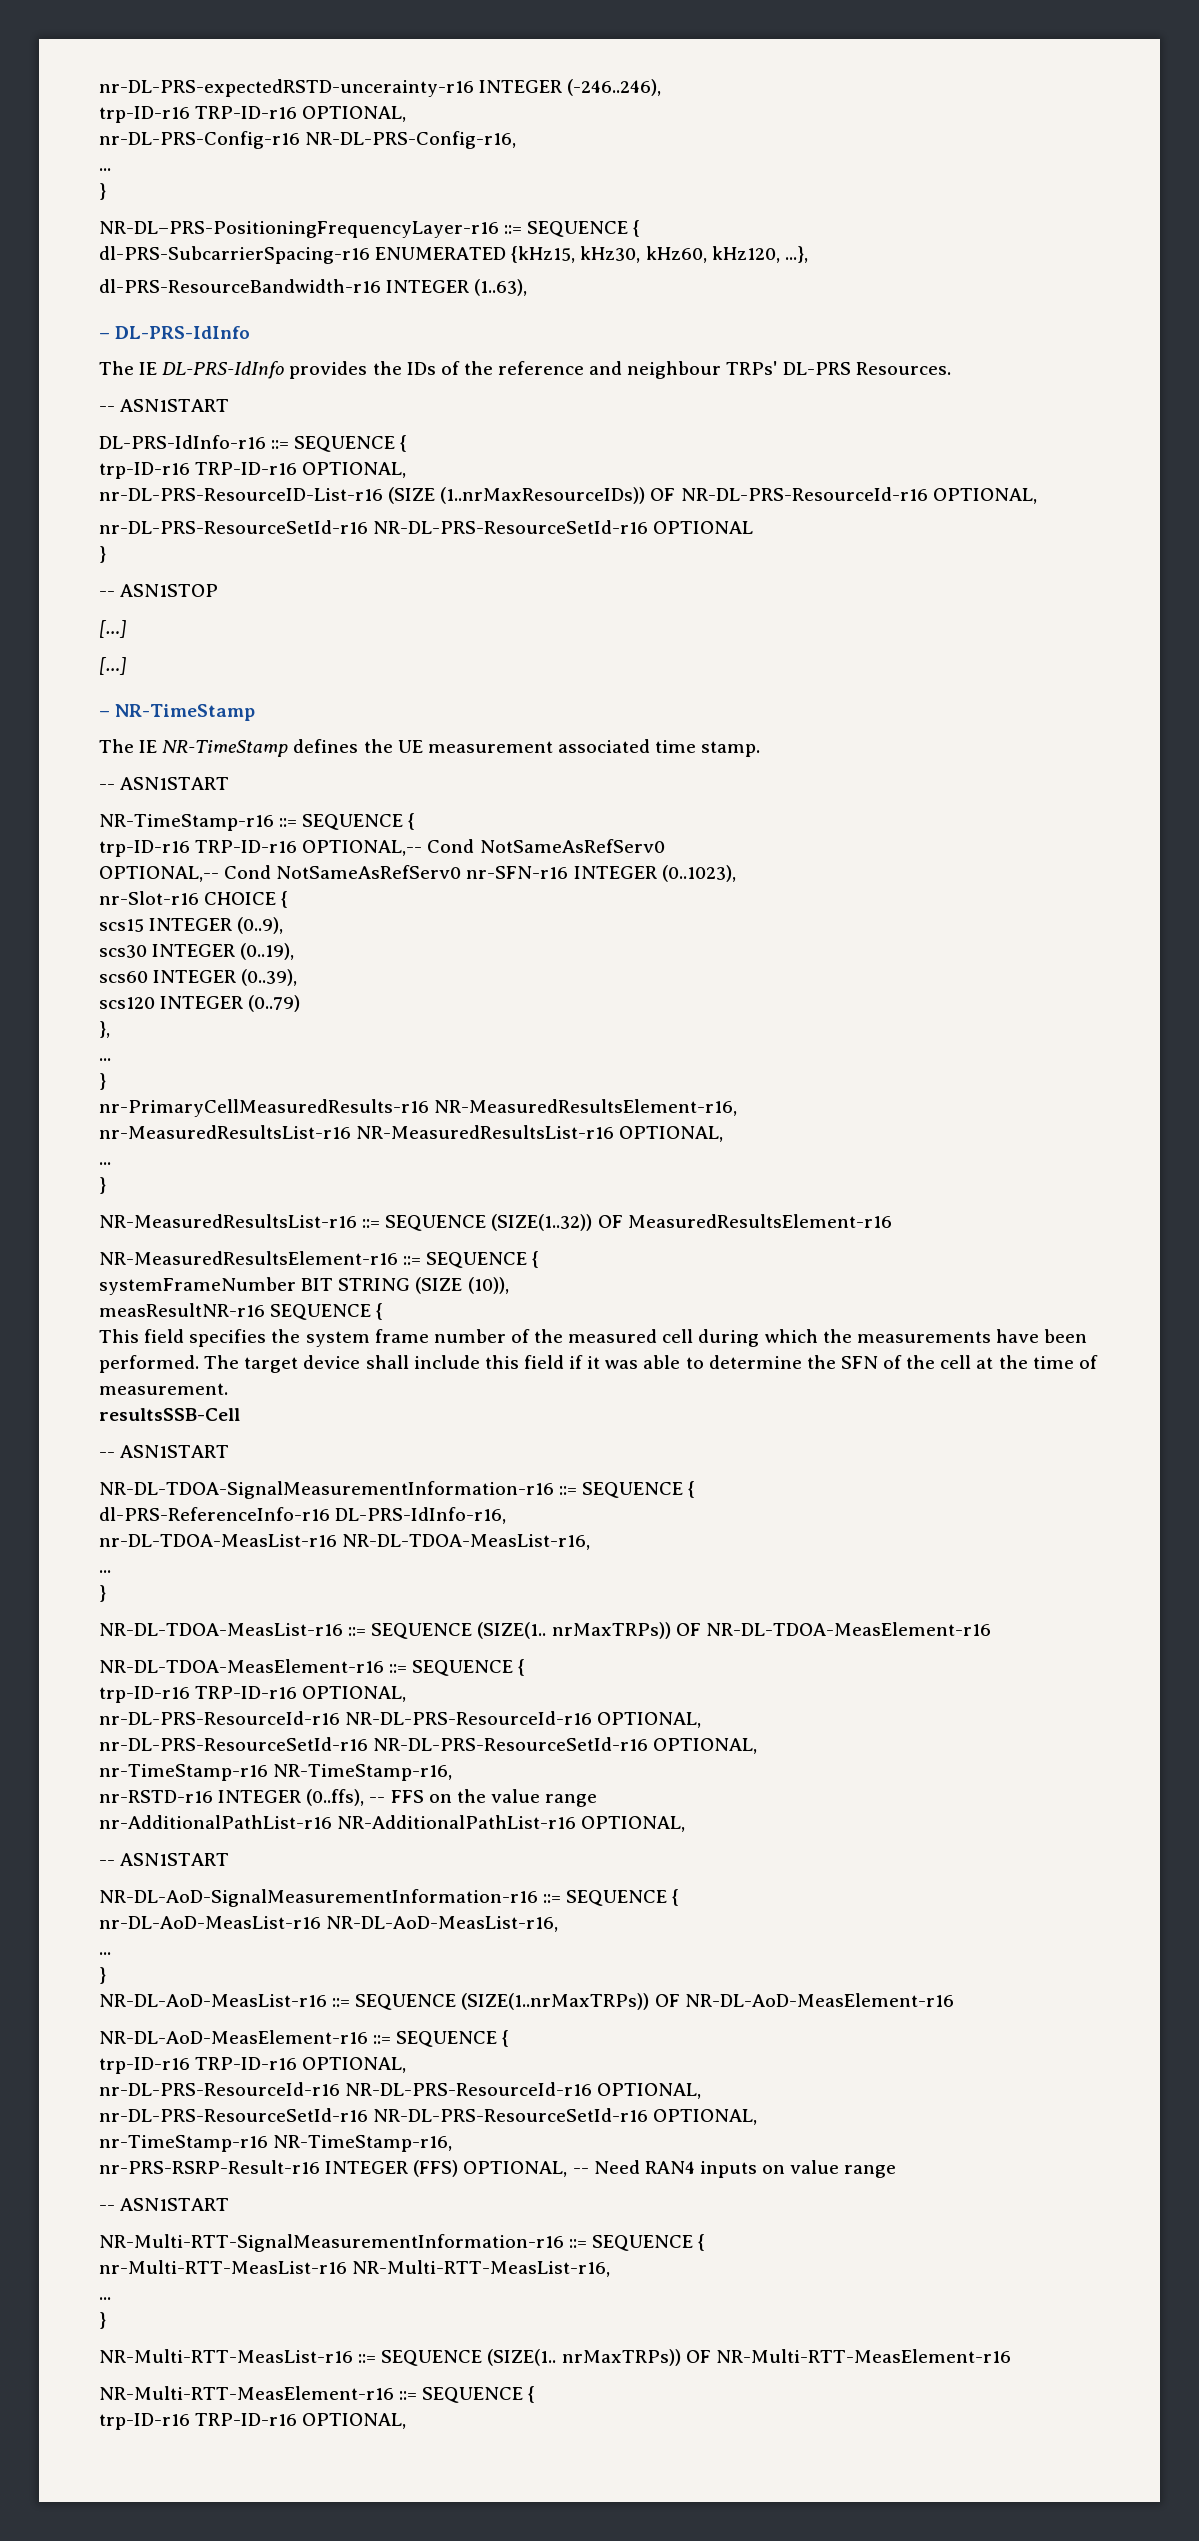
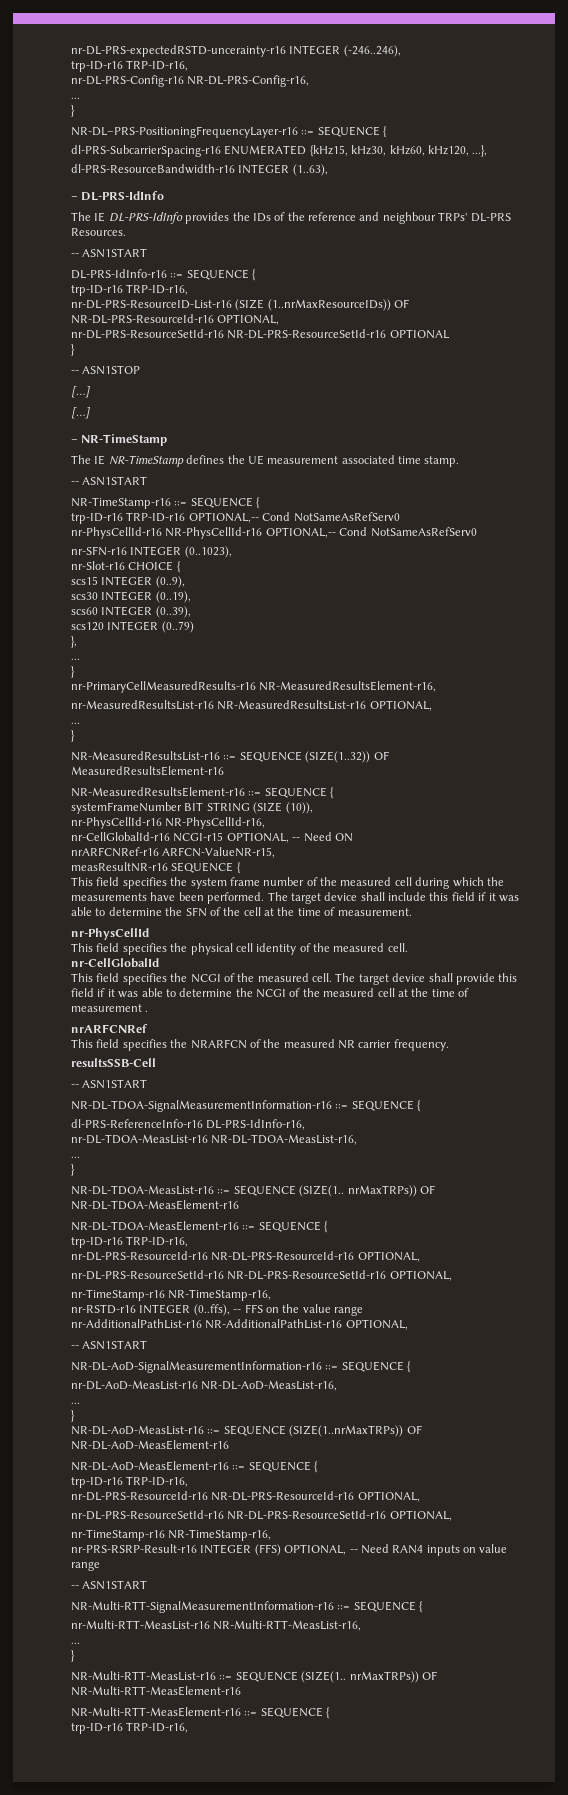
  nr-DL-PRS-expectedRSTD-uncerainty-r16 INTEGER (-246..246),
- trp-ID-r16 TRP-ID-r16 OPTIONAL,
+ trp-ID-r16 TRP-ID-r16,
  DL-PRS-IdInfo-r16 ::= SEQUENCE {
- trp-ID-r16 TRP-ID-r16 OPTIONAL,
+ trp-ID-r16 TRP-ID-r16,
- OPTIONAL,-- Cond NotSameAsRefServ0 nr-SFN-r16 INTEGER (0..1023),
+ nr-PhysCellId-r16 NR-PhysCellId-r16 OPTIONAL,-- Cond NotSameAsRefServ0
+ nr-SFN-r16 INTEGER (0..1023),
+ nr-PhysCellId-r16 NR-PhysCellId-r16,
+ nr-CellGlobalId-r16 NCGI-r15 OPTIONAL, -- Need ON
+ nrARFCNRef-r16 ARFCN-ValueNR-r15,
+ nr-PhysCellId
+ This field specifies the physical cell identity of the measured cell.
+ nr-CellGlobalId
+ This field specifies the NCGI of the measured cell. The target device shall provide this field if it was able to determine the NCGI of the measured cell at the time of measurement .
+ nrARFCNRef
+ This field specifies the NRARFCN of the measured NR carrier frequency.
  NR-DL-TDOA-MeasElement-r16 ::= SEQUENCE {
- trp-ID-r16 TRP-ID-r16 OPTIONAL,
+ trp-ID-r16 TRP-ID-r16,
  NR-DL-AoD-MeasElement-r16 ::= SEQUENCE {
- trp-ID-r16 TRP-ID-r16 OPTIONAL,
+ trp-ID-r16 TRP-ID-r16,
  NR-Multi-RTT-MeasElement-r16 ::= SEQUENCE {
- trp-ID-r16 TRP-ID-r16 OPTIONAL,
+ trp-ID-r16 TRP-ID-r16,

